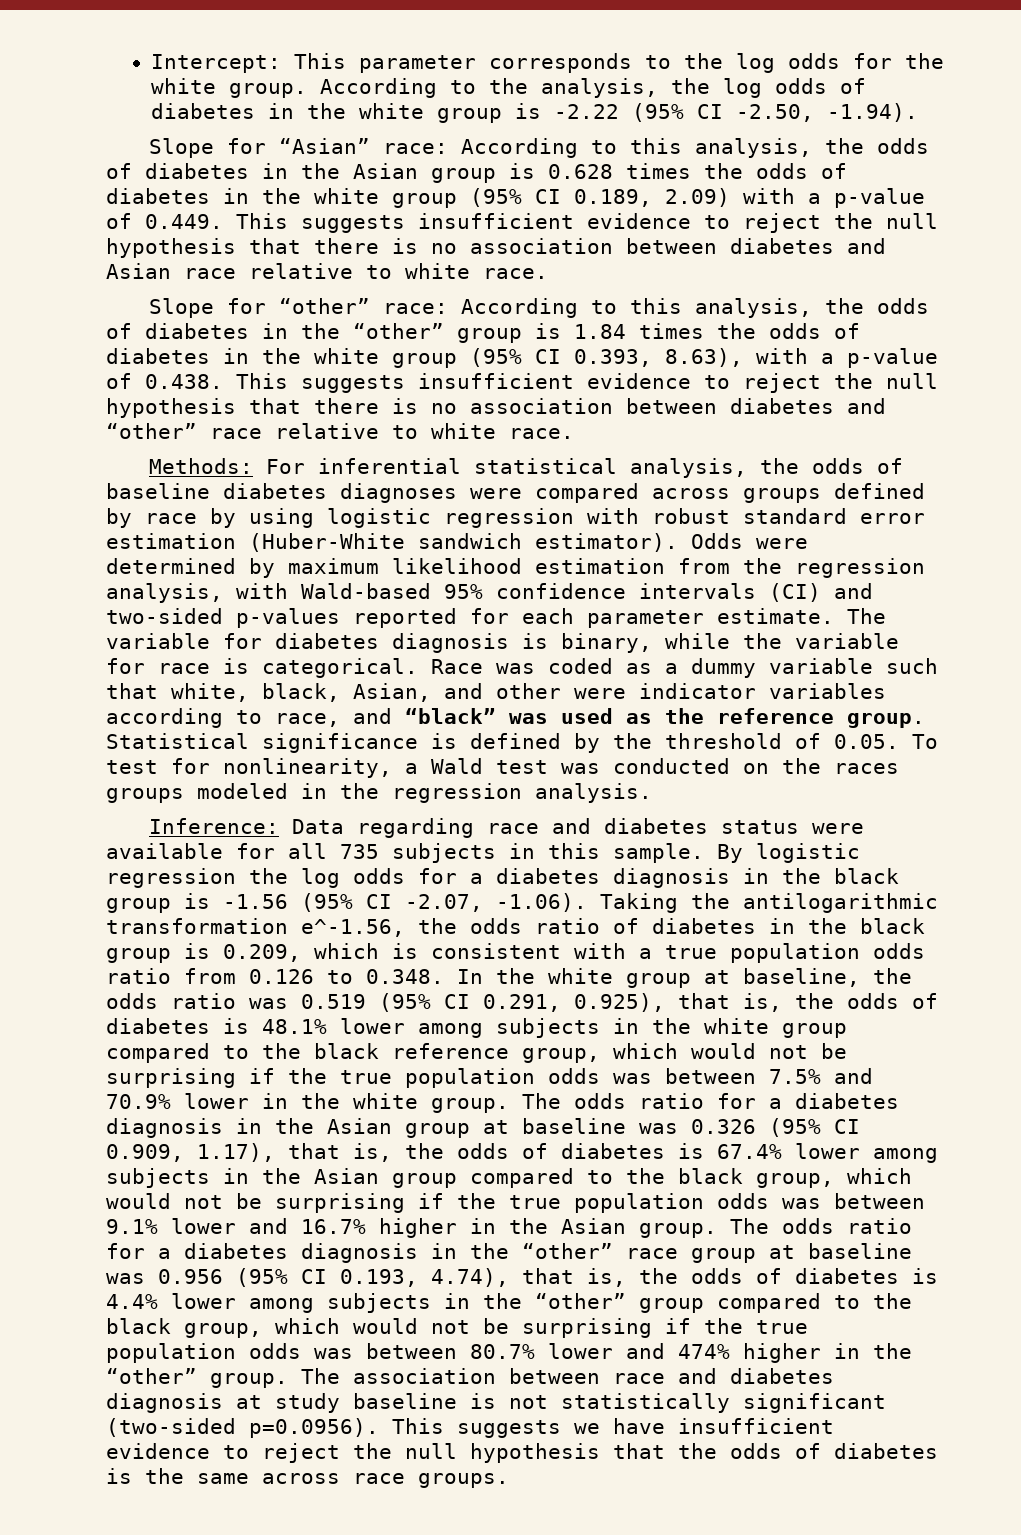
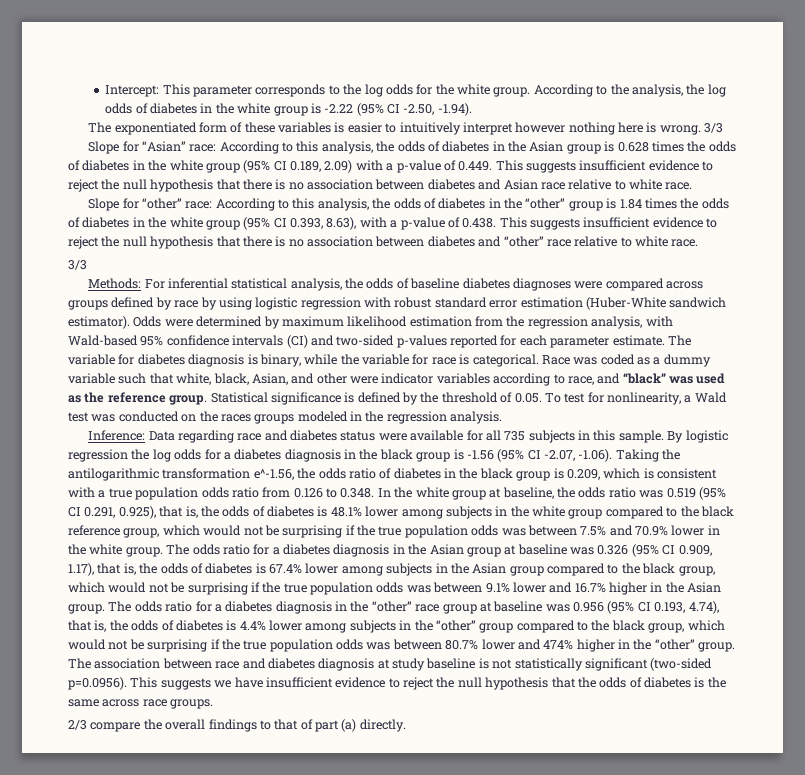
+ The exponentiated form of these variables is easier to intuitively interpret however nothing here is wrong. 3/3
  Slope for “other” race: According to this analysis, the odds of diabetes in the “other” group is 1.84 times the odds of diabetes in the white group (95% CI 0.393, 8.63), with a p-value of 0.438. This suggests insufficient evidence to reject the null hypothesis that there is no association between diabetes and “other” race relative to white race.
+ 3/3
+ 2/3 compare the overall findings to that of part (a) directly.

